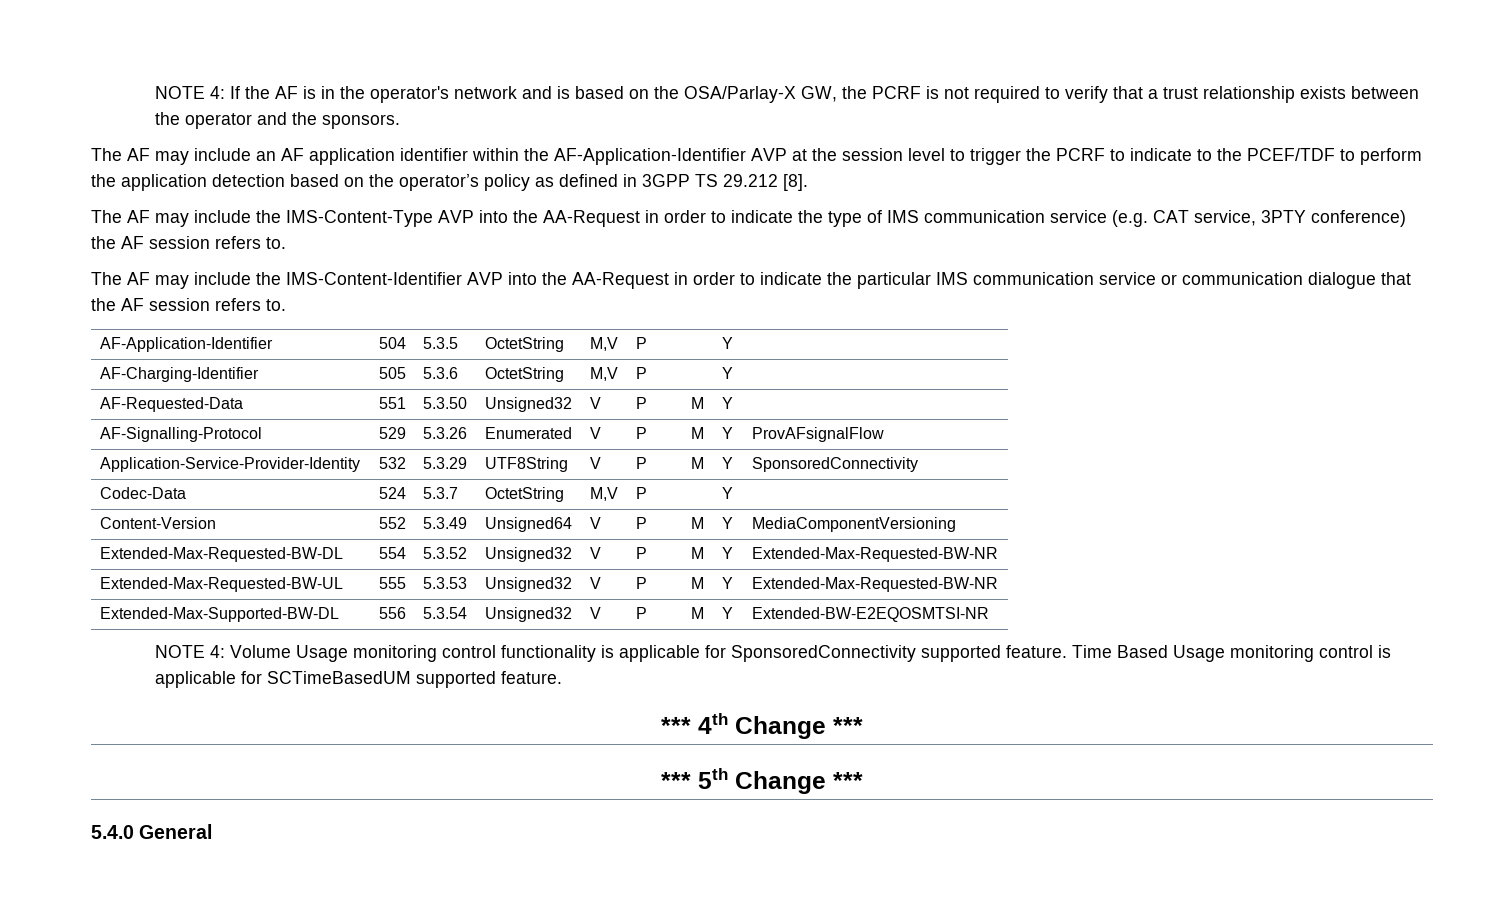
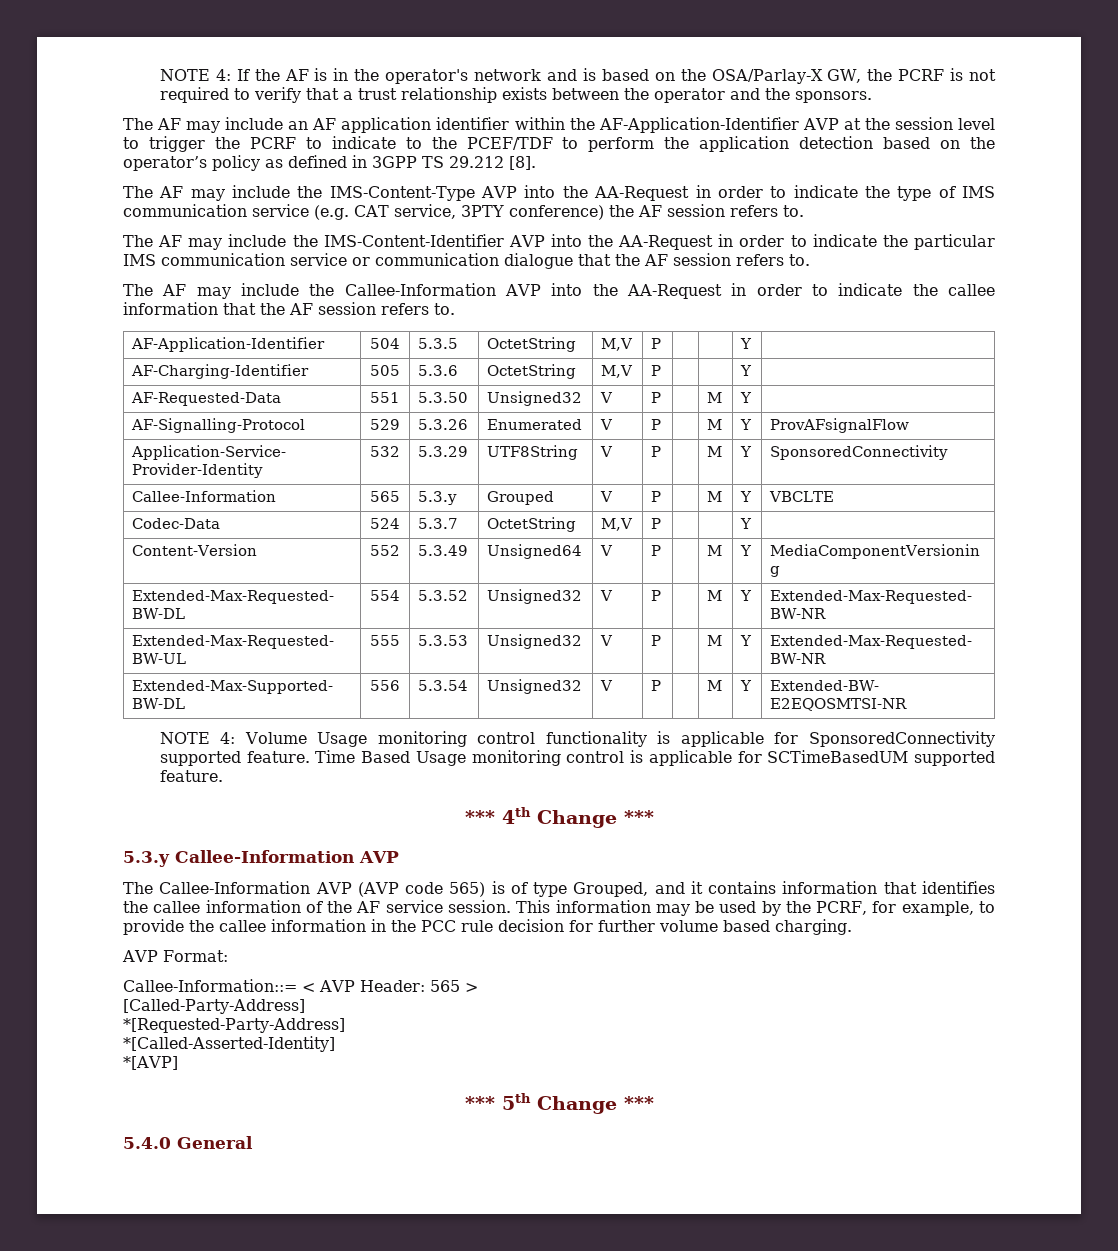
+ The AF may include the Callee-Information AVP into the AA-Request in order to indicate the callee information that the AF session refers to.
+ Callee-Information | 565 | 5.3.y | Grouped | V | P | | M | Y | VBCLTE
+ 5.3.y Callee-Information AVP
+ The Callee-Information AVP (AVP code 565) is of type Grouped, and it contains information that identifies the callee information of the AF service session. This information may be used by the PCRF, for example, to provide the callee information in the PCC rule decision for further volume based charging.
+ AVP Format:
+ Callee-Information::= < AVP Header: 565 >
+ [Called-Party-Address]
+ *[Requested-Party-Address]
+ *[Called-Asserted-Identity]
+ *[AVP]

